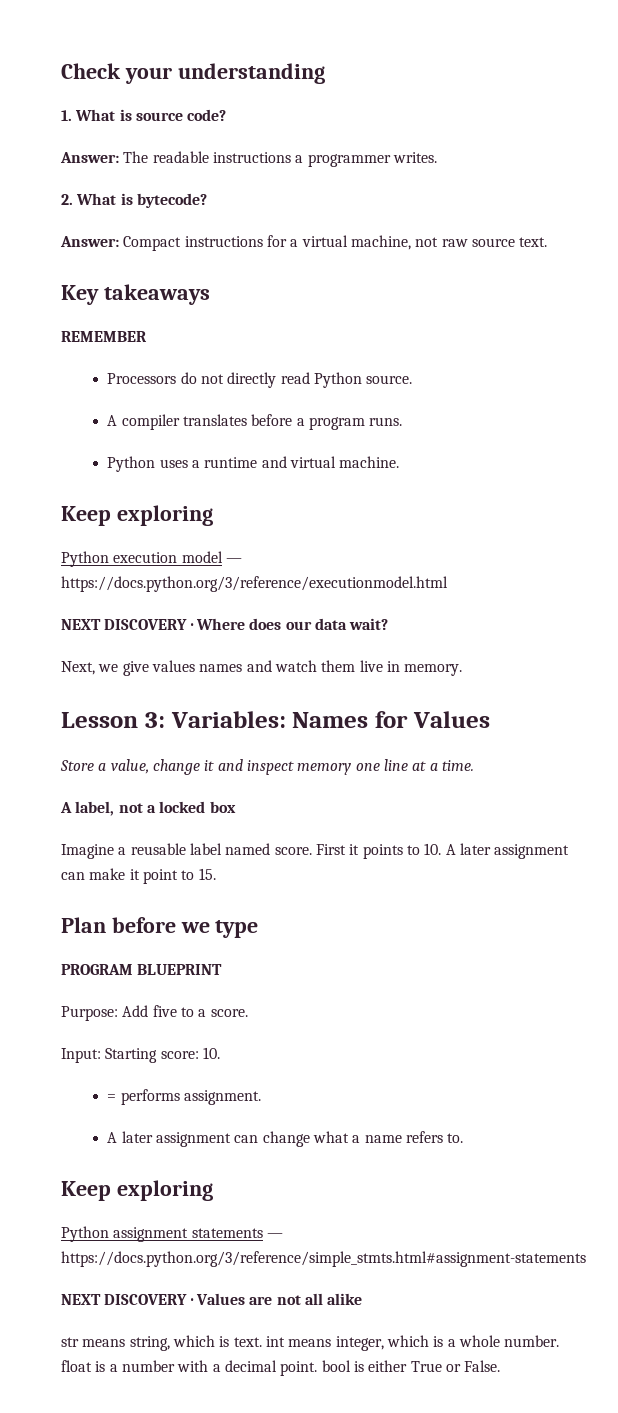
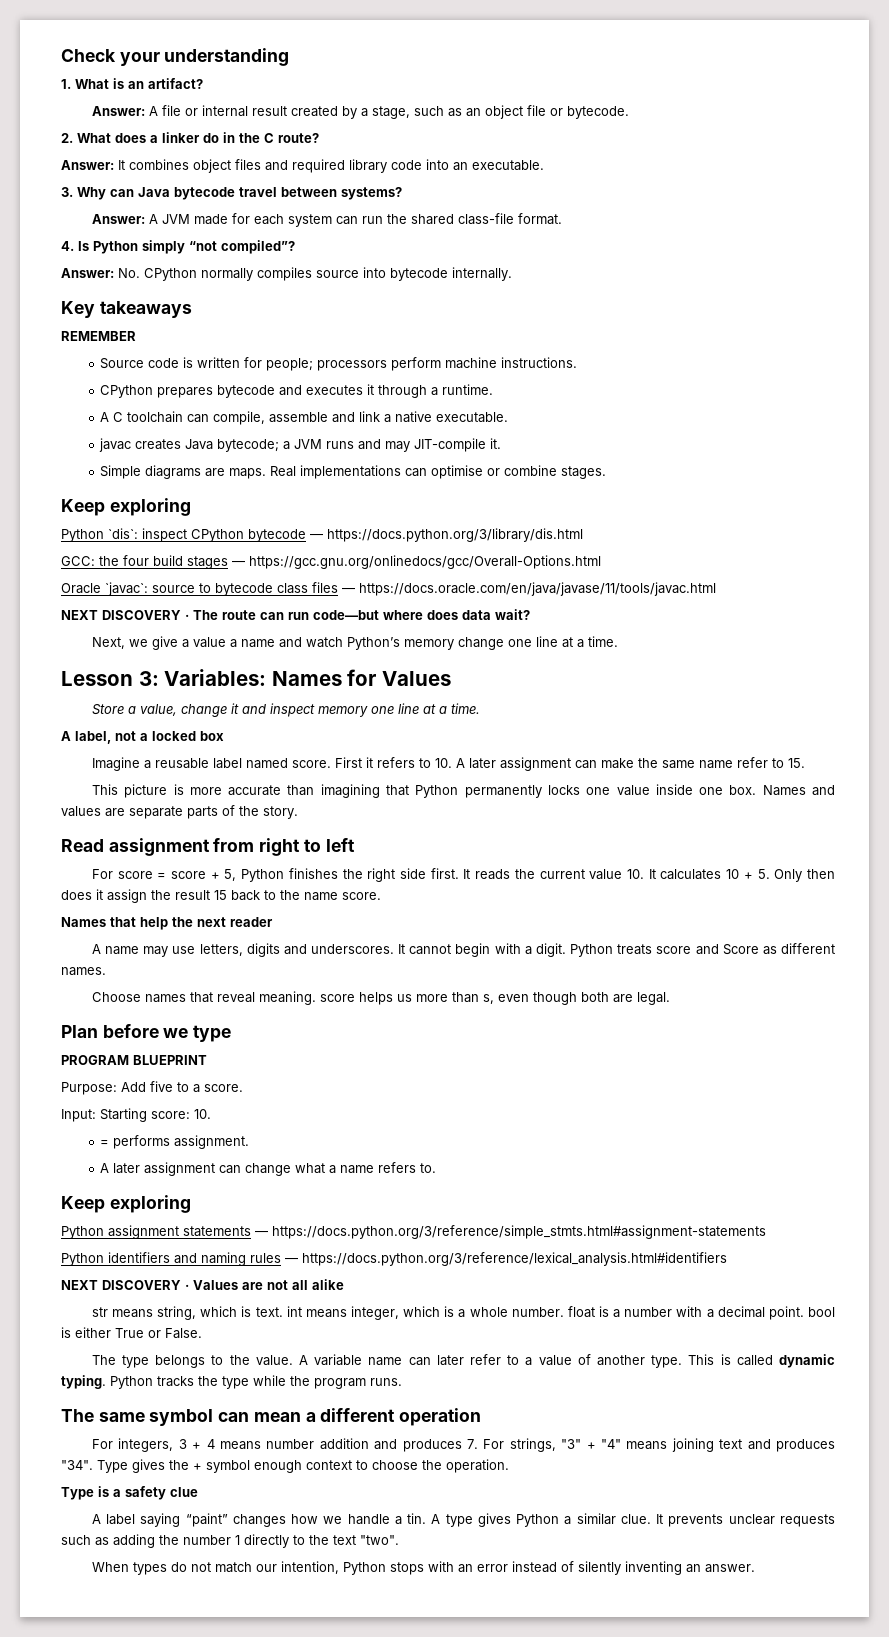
- 1. What is source code?
- Answer: The readable instructions a programmer writes.
- 2. What is bytecode?
- Answer: Compact instructions for a virtual machine, not raw source text.
+ 1. What is an artifact?
+ Answer: A file or internal result created by a stage, such as an object file or bytecode.
+ 2. What does a linker do in the C route?
+ Answer: It combines object files and required library code into an executable.
+ 3. Why can Java bytecode travel between systems?
+ Answer: A JVM made for each system can run the shared class-file format.
+ 4. Is Python simply “not compiled”?
+ Answer: No. CPython normally compiles source into bytecode internally.
  Key takeaways
  REMEMBER
- Processors do not directly read Python source.
- A compiler translates before a program runs.
- Python uses a runtime and virtual machine.
+ Source code is written for people; processors perform machine instructions.
+ CPython prepares bytecode and executes it through a runtime.
+ A C toolchain can compile, assemble and link a native executable.
+ javac creates Java bytecode; a JVM runs and may JIT-compile it.
+ Simple diagrams are maps. Real implementations can optimise or combine stages.
  Keep exploring
- Python execution model — https://docs.python.org/3/reference/executionmodel.html
- NEXT DISCOVERY · Where does our data wait?
+ Python `dis`: inspect CPython bytecode — https://docs.python.org/3/library/dis.html
+ GCC: the four build stages — https://gcc.gnu.org/onlinedocs/gcc/Overall-Options.html
+ Oracle `javac`: source to bytecode class files — https://docs.oracle.com/en/java/javase/11/tools/javac.html
+ NEXT DISCOVERY · The route can run code—but where does data wait?
- Next, we give values names and watch them live in memory.
+ Next, we give a value a name and watch Python’s memory change one line at a time.
- First it points to 10. A later assignment can make it point to 15.
+ First it refers to 10. A later assignment can make the same name refer to 15.
+ This picture is more accurate than imagining that Python permanently locks one value inside one box. Names and values are separate parts of the story.
+ Read assignment from right to left
+ For score = score + 5, Python finishes the right side first. It reads the current value 10. It calculates 10 + 5. Only then does it assign the result 15 back to the name score.
+ Names that help the next reader
+ A name may use letters, digits and underscores. It cannot begin with a digit. Python treats score and Score as different names.
+ Choose names that reveal meaning. score helps us more than s, even though both are legal.
+ Python identifiers and naming rules — https://docs.python.org/3/reference/lexical_analysis.html#identifiers
+ The type belongs to the value. A variable name can later refer to a value of another type. This is called dynamic typing. Python tracks the type while the program runs.
+ The same symbol can mean a different operation
+ For integers, 3 + 4 means number addition and produces 7. For strings, "3" + "4" means joining text and produces "34". Type gives the + symbol enough context to choose the operation.
+ Type is a safety clue
+ A label saying “paint” changes how we handle a tin. A type gives Python a similar clue. It prevents unclear requests such as adding the number 1 directly to the text "two".
+ When types do not match our intention, Python stops with an error instead of silently inventing an answer.

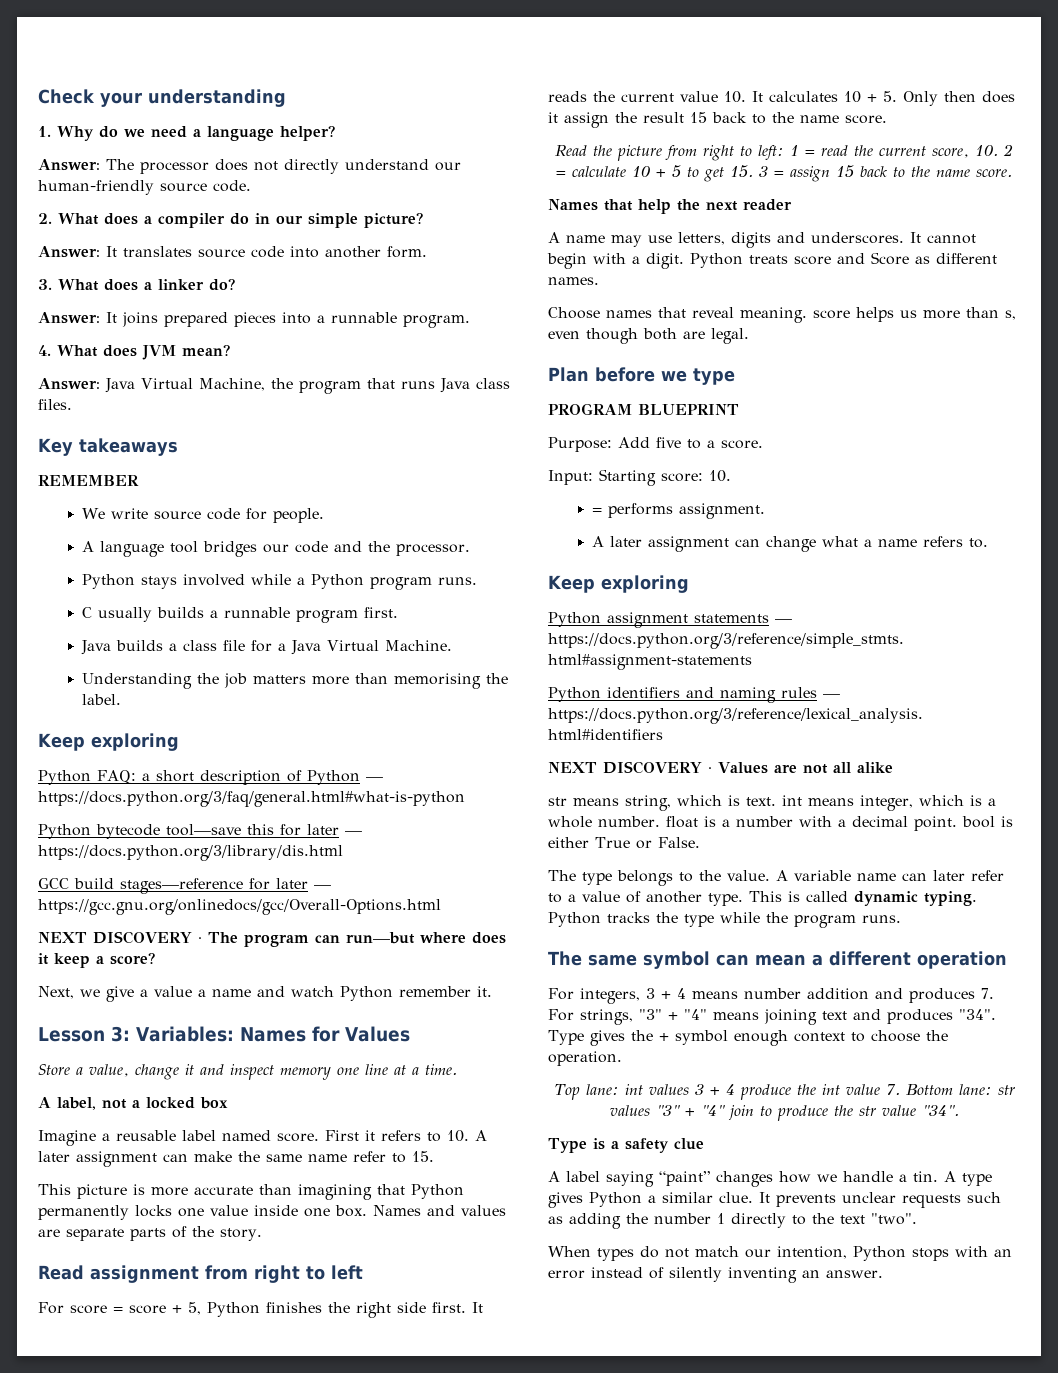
- 1. What is an artifact?
- Answer: A file or internal result created by a stage, such as an object file or bytecode.
+ 1. Why do we need a language helper?
+ Answer: The processor does not directly understand our human-friendly source code.
- 2. What does a linker do in the C route?
- Answer: It combines object files and required library code into an executable.
- 3. Why can Java bytecode travel between systems?
- Answer: A JVM made for each system can run the shared class-file format.
- 4. Is Python simply “not compiled”?
- Answer: No. CPython normally compiles source into bytecode internally.
+ 2. What does a compiler do in our simple picture?
+ Answer: It translates source code into another form.
+ 3. What does a linker do?
+ Answer: It joins prepared pieces into a runnable program.
+ 4. What does JVM mean?
+ Answer: Java Virtual Machine, the program that runs Java class files.
  Key takeaways
  REMEMBER
- Source code is written for people; processors perform machine instructions.
- CPython prepares bytecode and executes it through a runtime.
- A C toolchain can compile, assemble and link a native executable.
- javac creates Java bytecode; a JVM runs and may JIT-compile it.
- Simple diagrams are maps. Real implementations can optimise or combine stages.
+ We write source code for people.
+ A language tool bridges our code and the processor.
+ Python stays involved while a Python program runs.
+ C usually builds a runnable program first.
+ Java builds a class file for a Java Virtual Machine.
+ Understanding the job matters more than memorising the label.
  Keep exploring
- Python `dis`: inspect CPython bytecode — https://docs.python.org/3/library/dis.html
- GCC: the four build stages — https://gcc.gnu.org/onlinedocs/gcc/Overall-Options.html
- Oracle `javac`: source to bytecode class files — https://docs.oracle.com/en/java/javase/11/tools/javac.html
- NEXT DISCOVERY · The route can run code—but where does data wait?
+ Python FAQ: a short description of Python — https://docs.python.org/3/faq/general.html#what-is-python
+ Python bytecode tool—save this for later — https://docs.python.org/3/library/dis.html
+ GCC build stages—reference for later — https://gcc.gnu.org/onlinedocs/gcc/Overall-Options.html
+ NEXT DISCOVERY · The program can run—but where does it keep a score?
- Next, we give a value a name and watch Python’s memory change one line at a time.
+ Next, we give a value a name and watch Python remember it.
+ Read the picture from right to left: 1 = read the current score, 10. 2 = calculate 10 + 5 to get 15. 3 = assign 15 back to the name score.
+ Top lane: int values 3 + 4 produce the int value 7. Bottom lane: str values "3" + "4" join to produce the str value "34".

